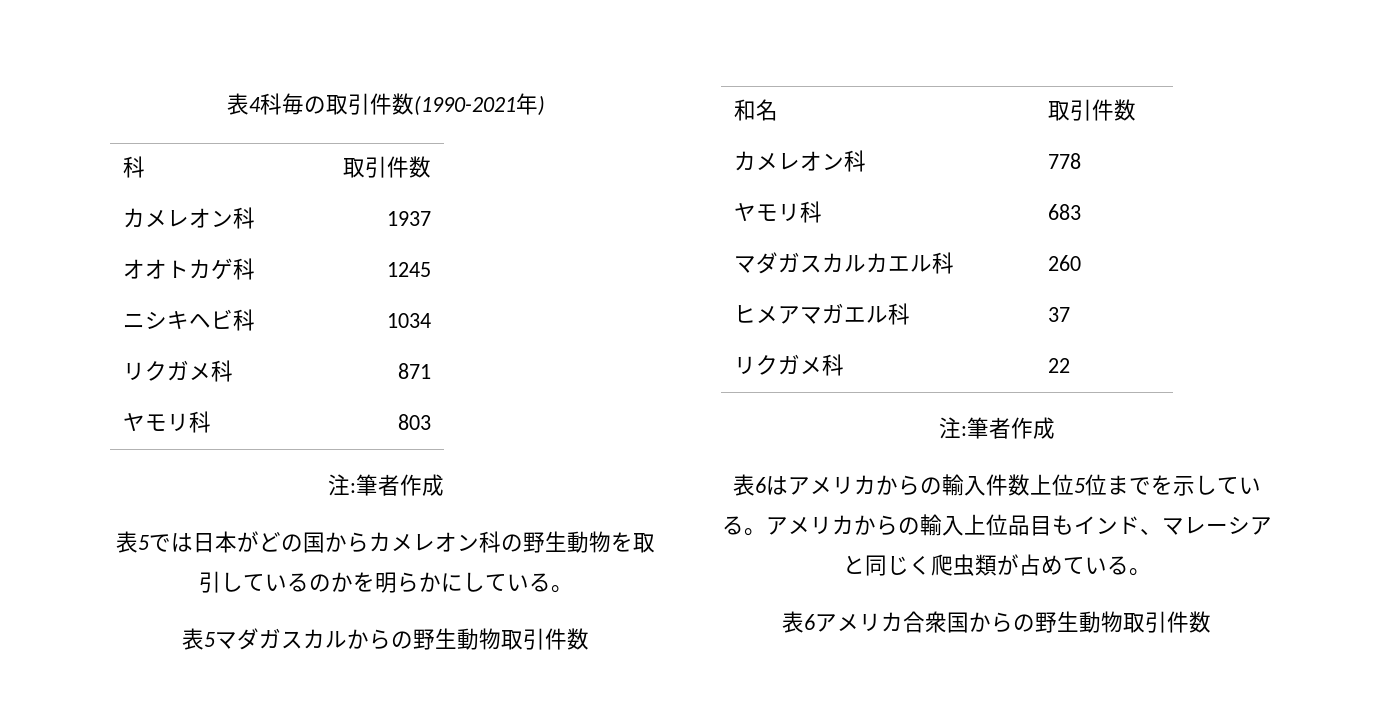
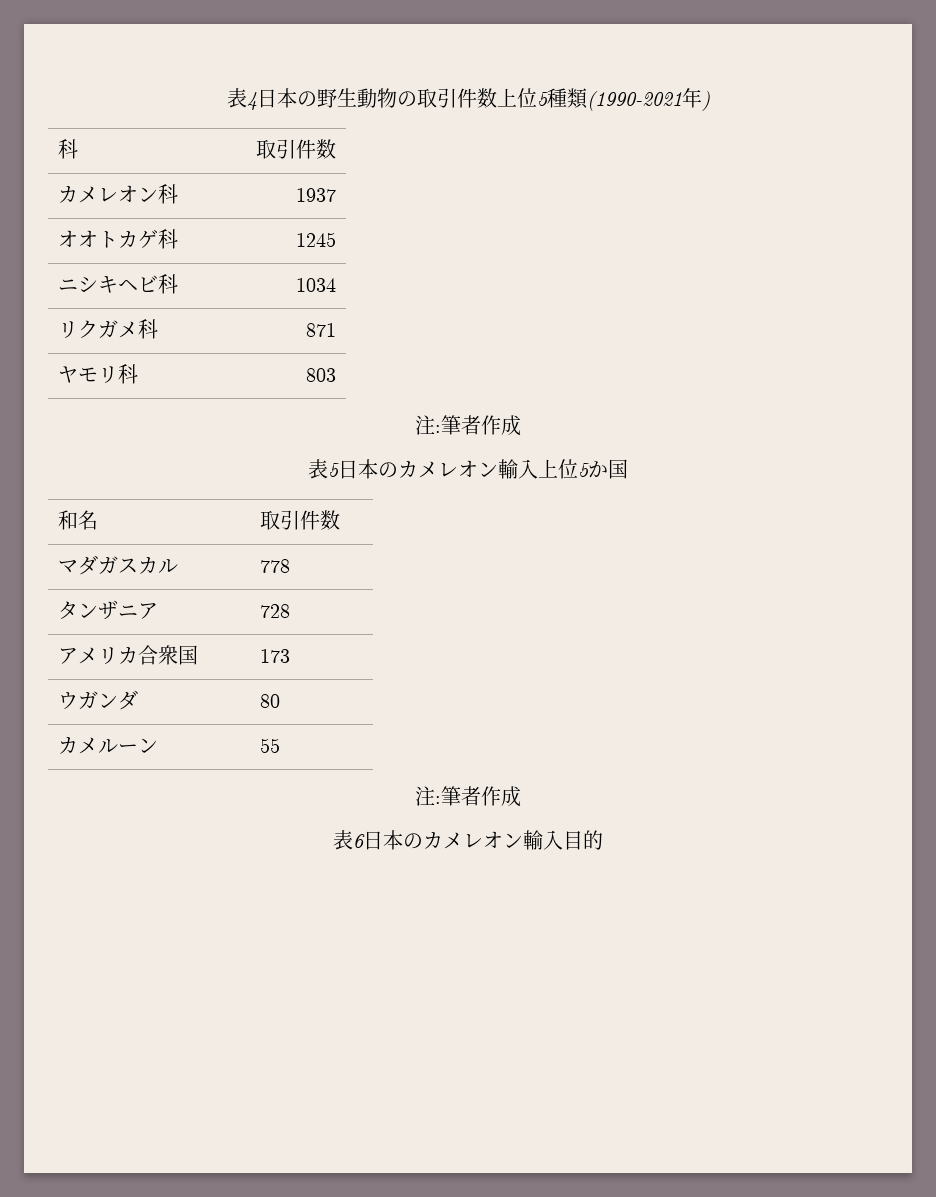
- 表4科毎の取引件数(1990-2021年)
+ 表4日本の野生動物の取引件数上位5種類(1990-2021年)
- 表5では日本がどの国からカメレオン科の野生動物を取引しているのかを明らかにしている。
- 表5マダガスカルからの野生動物取引件数
+ 表5日本のカメレオン輸入上位5か国
  和名 | 取引件数
- カメレオン科 | 778
- ヤモリ科 | 683
- マダガスカルカエル科 | 260
- ヒメアマガエル科 | 37
- リクガメ科 | 22
+ マダガスカル | 778
+ タンザニア | 728
+ アメリカ合衆国 | 173
+ ウガンダ | 80
+ カメルーン | 55
- 表6はアメリカからの輸入件数上位5位までを示している。アメリカからの輸入上位品目もインド、マレーシアと同じく爬虫類が占めている。
- 表6アメリカ合衆国からの野生動物取引件数
+ 表6日本のカメレオン輸入目的

